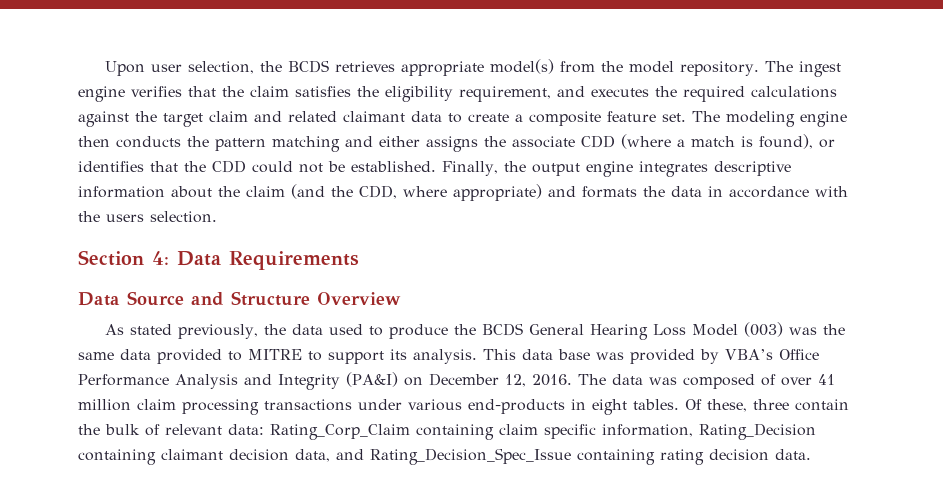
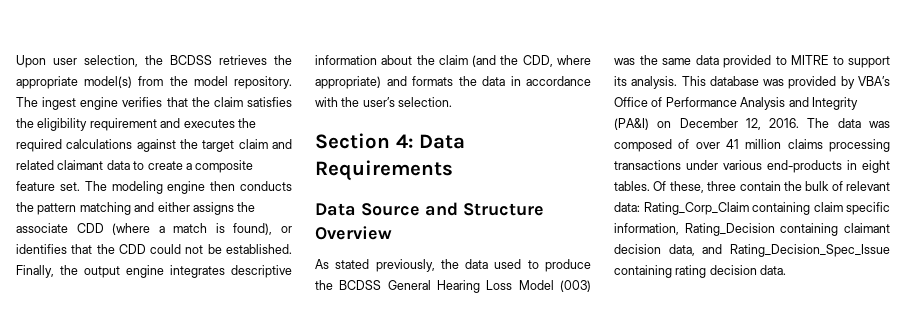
- Upon user selection, the BCDS retrieves appropriate model(s) from the model repository.
+ Upon user selection, the BCDSS retrieves the appropriate model(s) from the model repository.
- The ingest engine verifies that the claim satisfies the eligibility requirement, and executes the required calculations against the target claim and related claimant data to create a composite feature set.
+ The ingest engine verifies that the claim satisfies the eligibility requirement and executes the required calculations against the target claim and related claimant data to create a composite feature set.
- Finally, the output engine integrates descriptive information about the claim (and the CDD, where appropriate) and formats the data in accordance with the users selection.
+ Finally, the output engine integrates descriptive information about the claim (and the CDD, where appropriate) and formats the data in accordance with the user’s selection.
- As stated previously, the data used to produce the BCDS General Hearing Loss Model (003) was the same data provided to MITRE to support its analysis.
+ As stated previously, the data used to produce the BCDSS General Hearing Loss Model (003) was the same data provided to MITRE to support its analysis.
- This data base was provided by VBA’s Office Performance Analysis and Integrity (PA&I) on December 12, 2016.
+ This database was provided by VBA’s Office of Performance Analysis and Integrity (PA&I) on December 12, 2016.
- The data was composed of over 41 million claim processing transactions under various end-products in eight tables.
+ The data was composed of over 41 million claims processing transactions under various end-products in eight tables.

